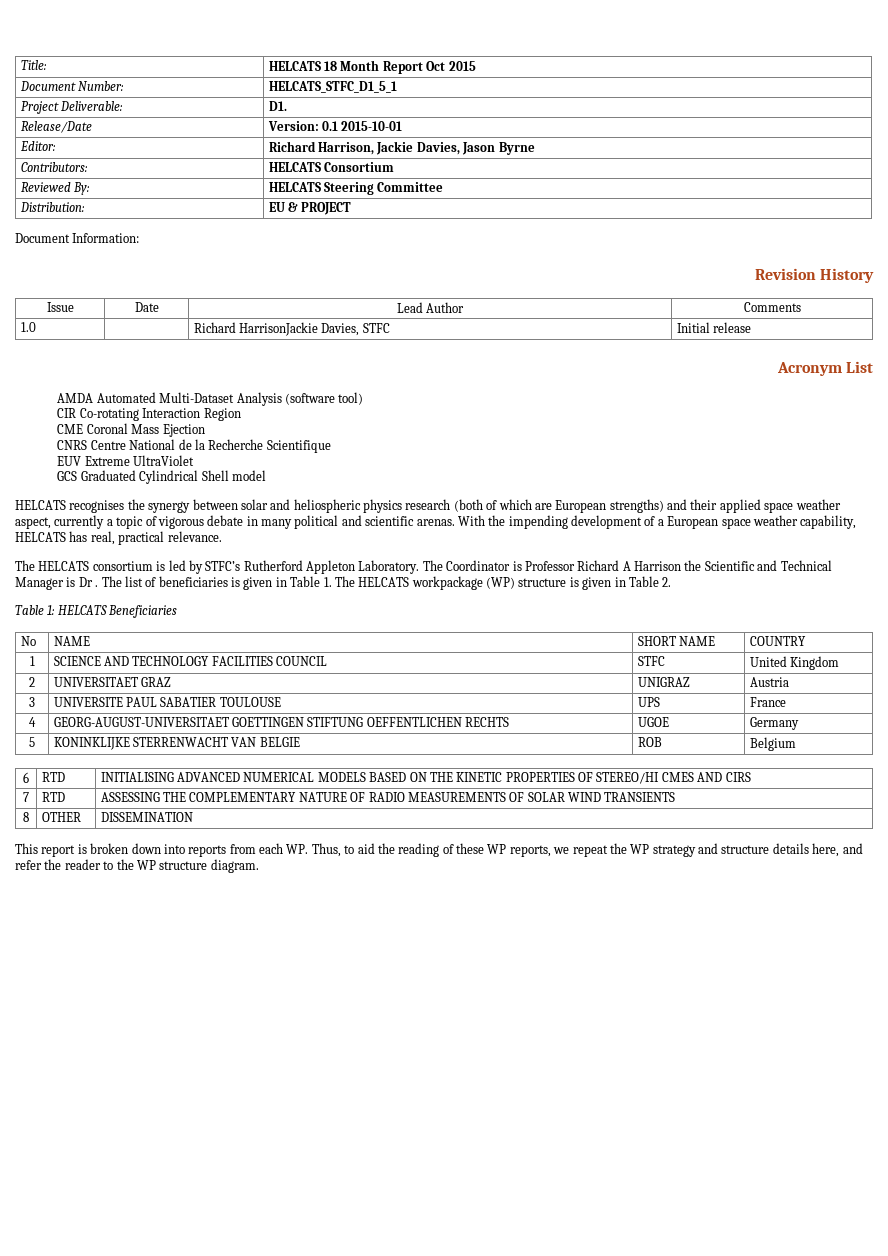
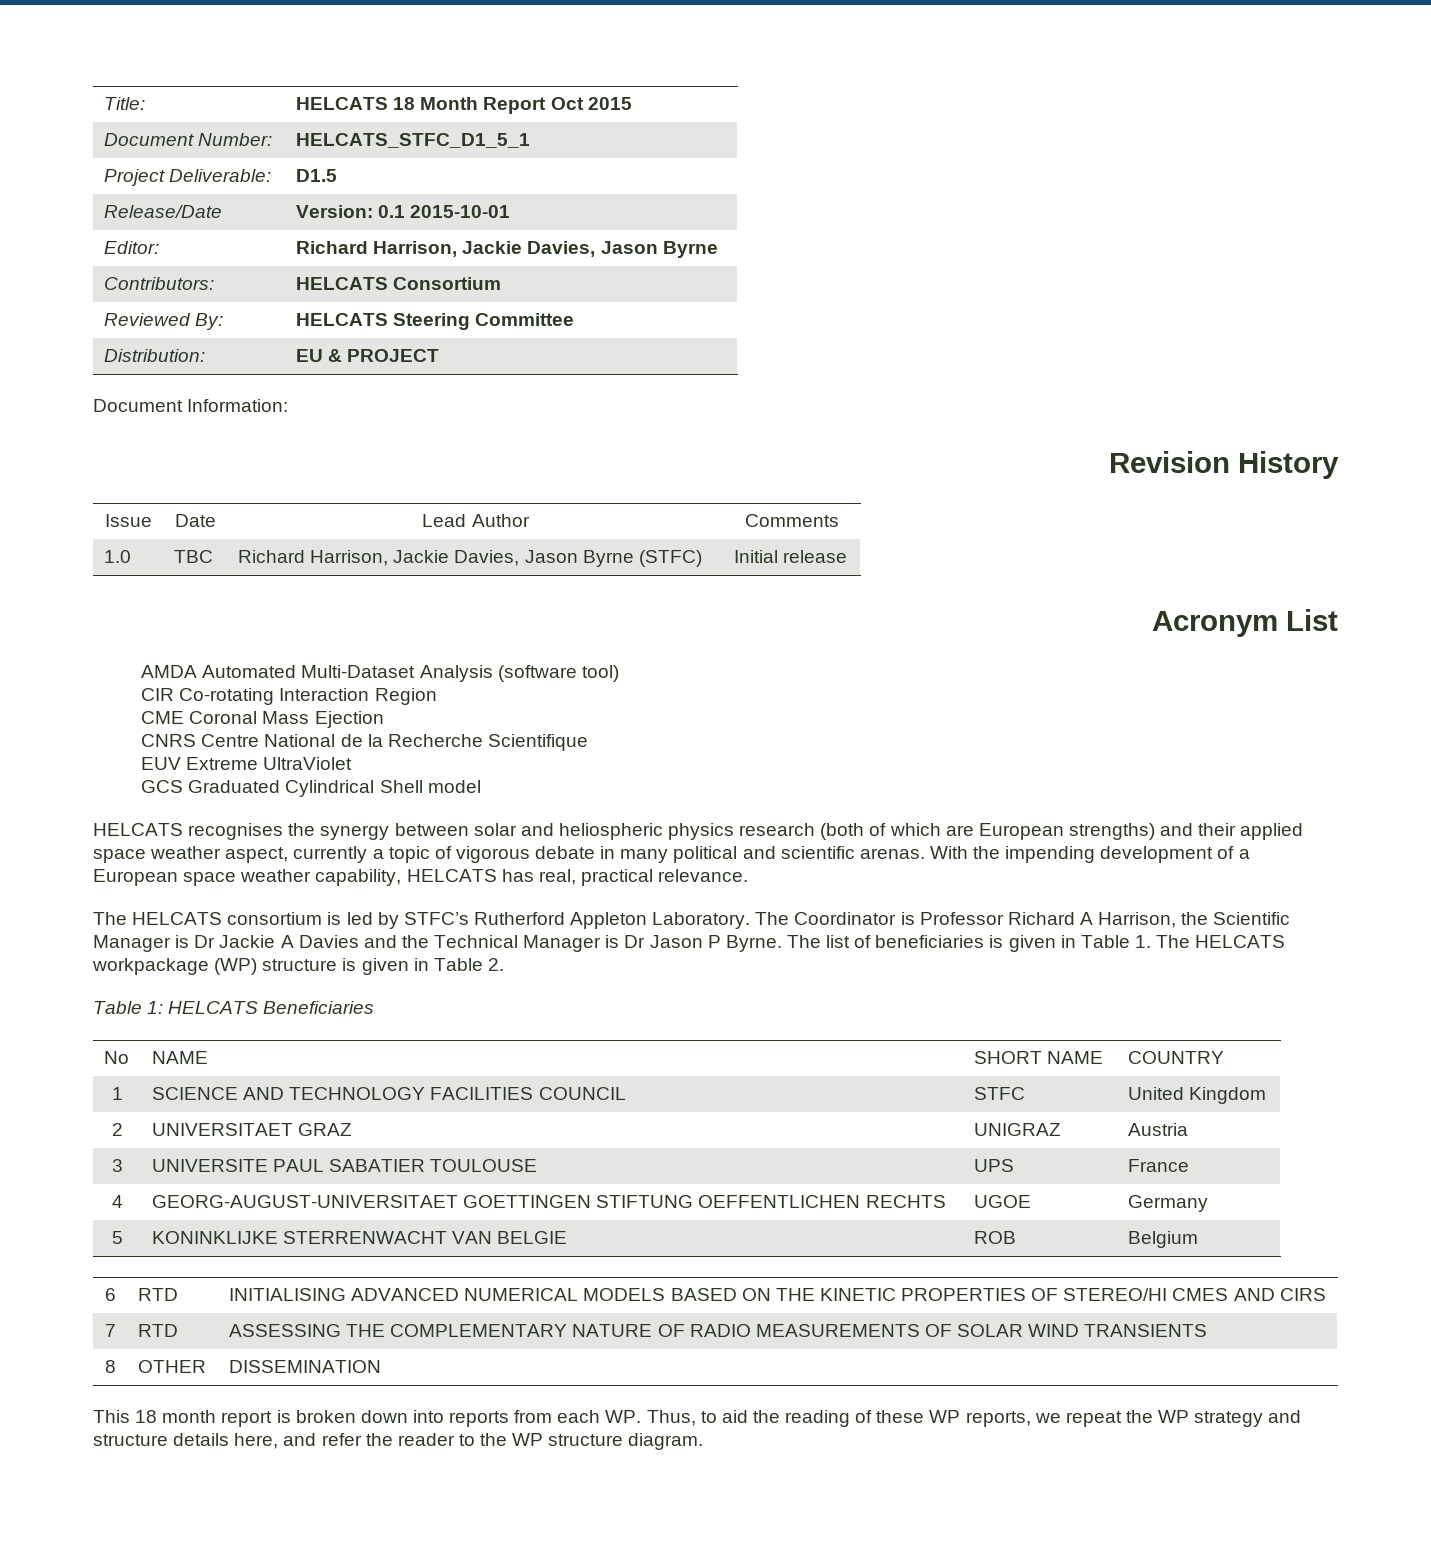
- Project Deliverable: | D1.
+ Project Deliverable: | D1.5
- 1.0 | | Richard HarrisonJackie Davies, STFC | Initial release
+ 1.0 | TBC | Richard Harrison, Jackie Davies, Jason Byrne (STFC) | Initial release
- The Coordinator is Professor Richard A Harrison the Scientific and Technical Manager is Dr .
+ The Coordinator is Professor Richard A Harrison, the Scientific Manager is Dr Jackie A Davies and the Technical Manager is Dr Jason P Byrne.
- This report is broken down into reports from each WP. Thus, to aid the reading of these WP reports, we repeat the WP strategy and structure details here, and refer the reader to the WP structure diagram.
+ This 18 month report is broken down into reports from each WP. Thus, to aid the reading of these WP reports, we repeat the WP strategy and structure details here, and refer the reader to the WP structure diagram.

